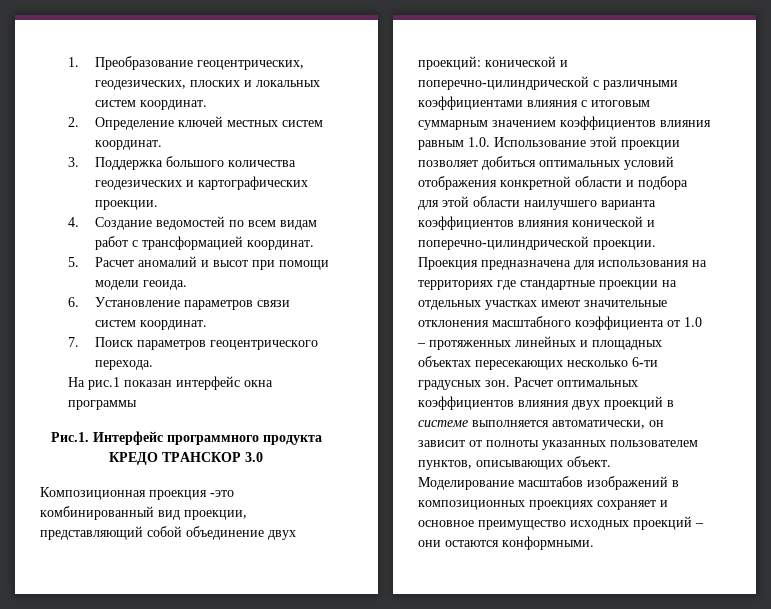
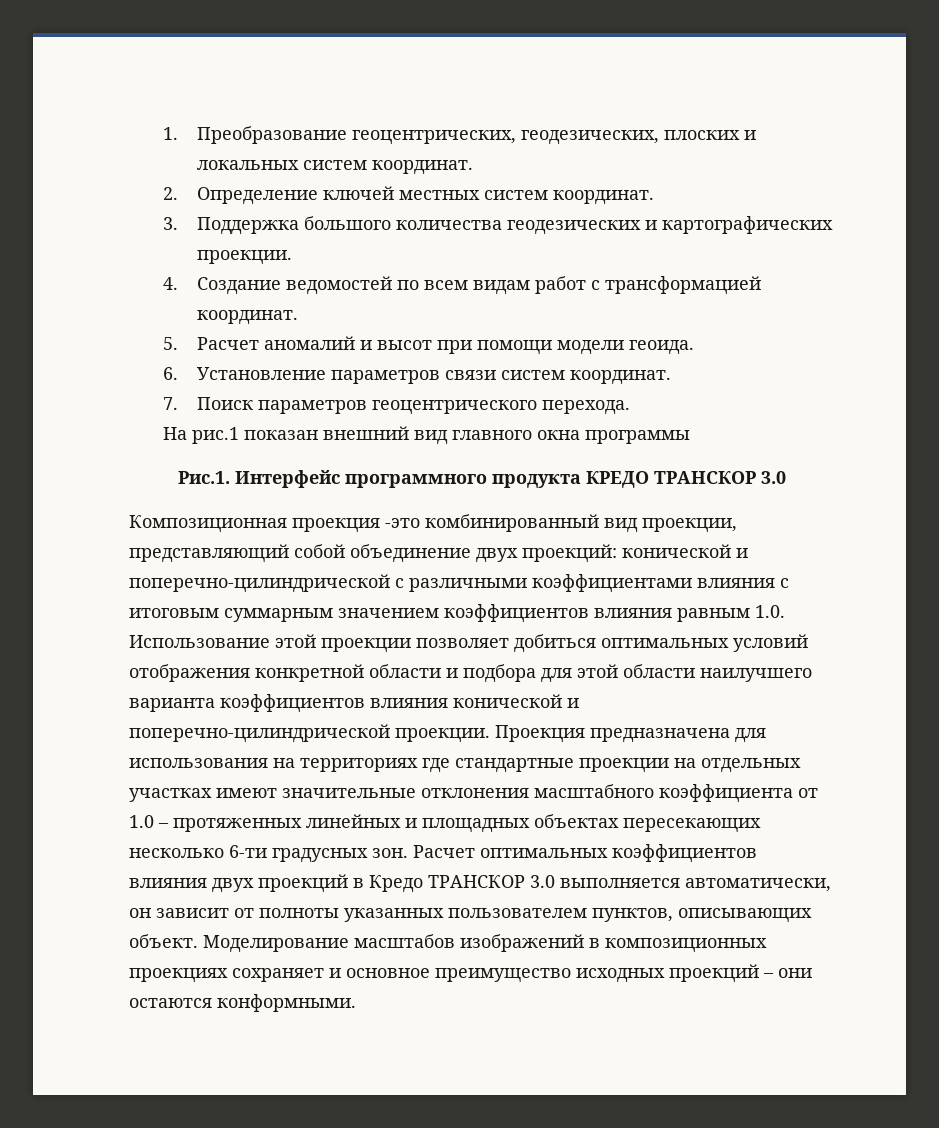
- На рис.1 показан интерфейс окна программы
+ На рис.1 показан внешний вид главного окна программы
- Расчет оптимальных коэффициентов влияния двух проекций в системе выполняется автоматически, он зависит от полноты указанных пользователем пунктов, описывающих объект.
+ Расчет оптимальных коэффициентов влияния двух проекций в Кредо ТРАНСКОР 3.0 выполняется автоматически, он зависит от полноты указанных пользователем пунктов, описывающих объект.

